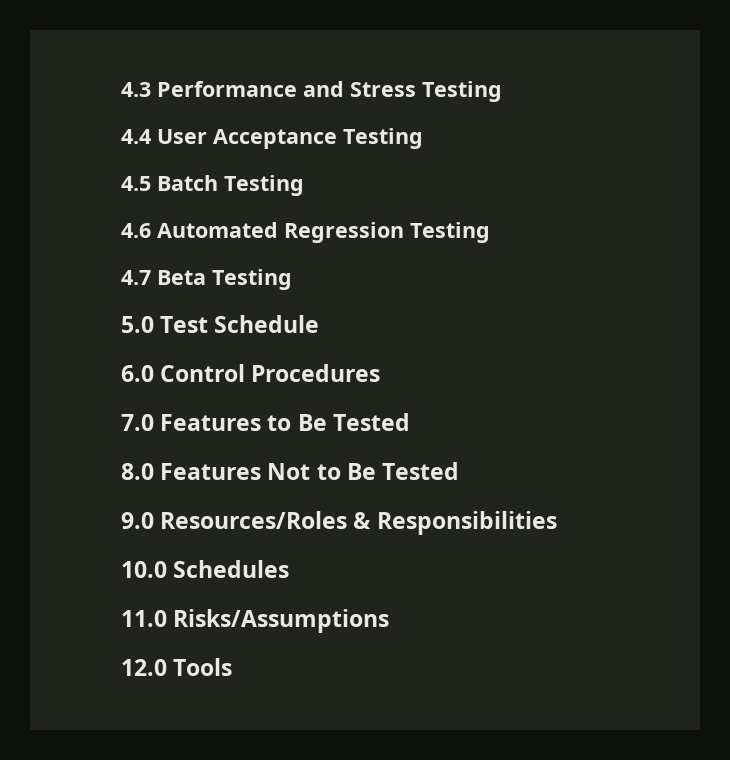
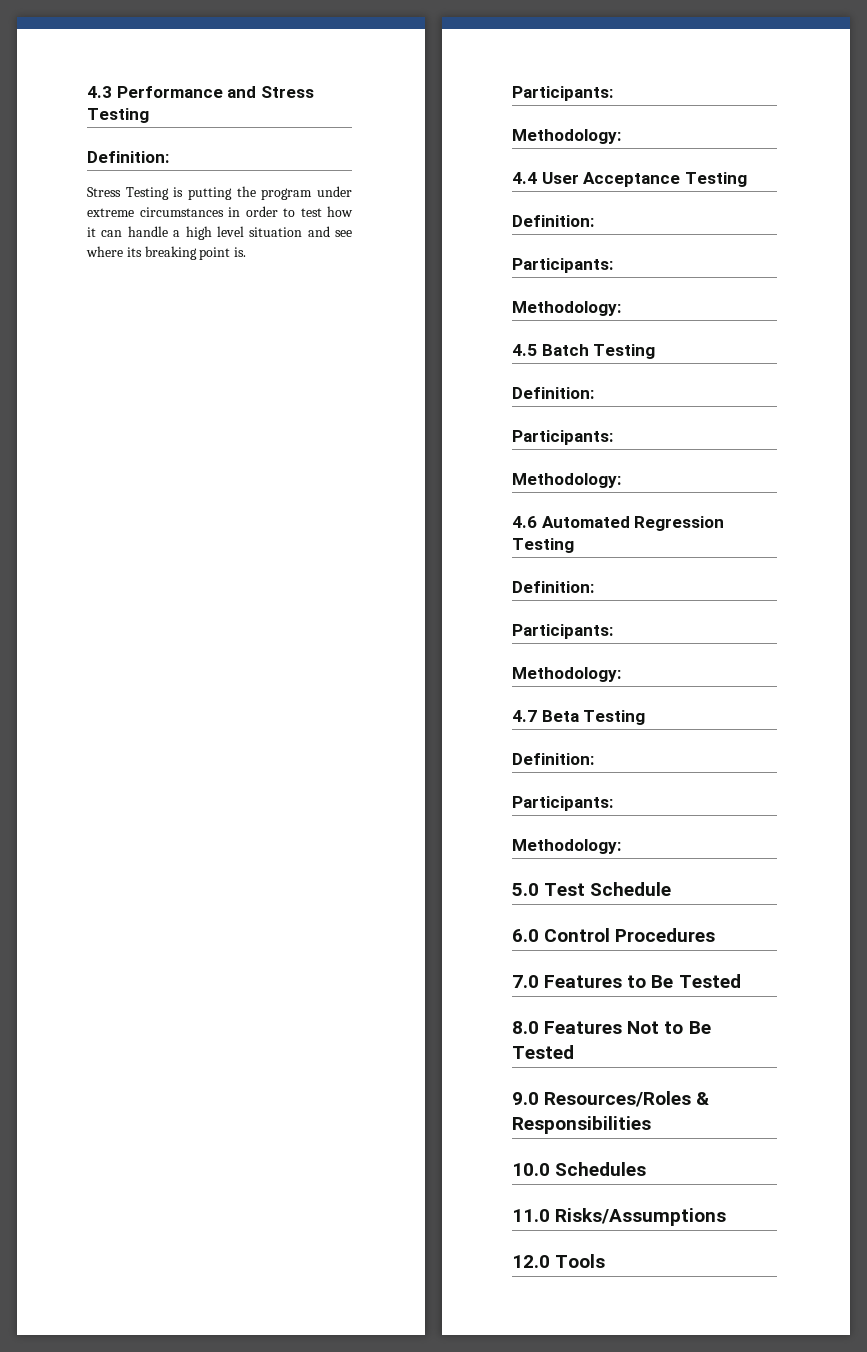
  4.3 Performance and Stress Testing
+ Definition:
+ Stress Testing is putting the program under extreme circumstances in order to test how it can handle a high level situation and see where its breaking point is.
+ Participants:
+ Methodology:
  4.4 User Acceptance Testing
+ Definition:
+ Participants:
+ Methodology:
  4.5 Batch Testing
+ Definition:
+ Participants:
+ Methodology:
  4.6 Automated Regression Testing
+ Definition:
+ Participants:
+ Methodology:
  4.7 Beta Testing
+ Definition:
+ Participants:
+ Methodology:

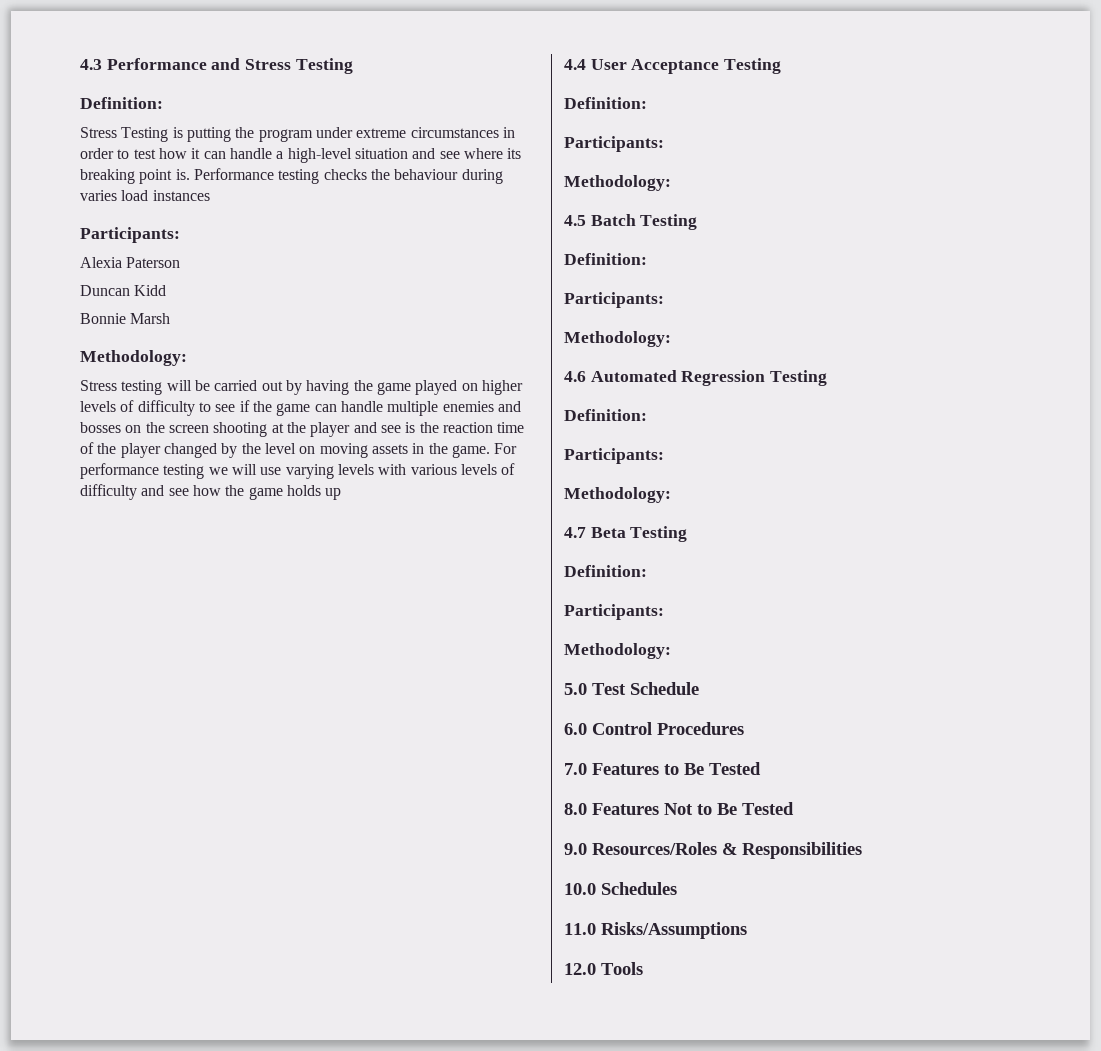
- Stress Testing is putting the program under extreme circumstances in order to test how it can handle a high level situation and see where its breaking point is.
+ Stress Testing is putting the program under extreme circumstances in order to test how it can handle a high-level situation and see where its breaking point is. Performance testing checks the behaviour during varies load instances
  Participants:
+ Alexia Paterson
+ Duncan Kidd
+ Bonnie Marsh
  Methodology:
+ Stress testing will be carried out by having the game played on higher levels of difficulty to see if the game can handle multiple enemies and bosses on the screen shooting at the player and see is the reaction time of the player changed by the level on moving assets in the game. For performance testing we will use varying levels with various levels of difficulty and see how the game holds up

